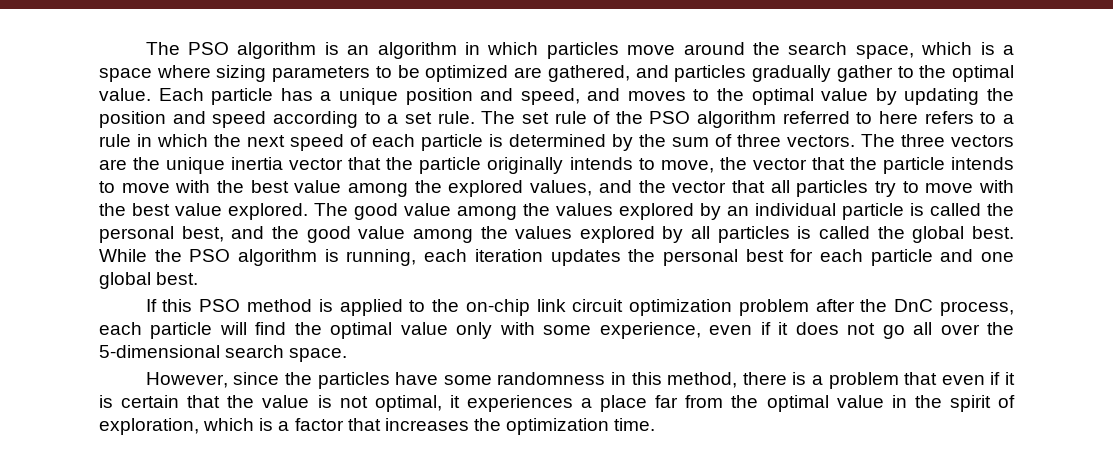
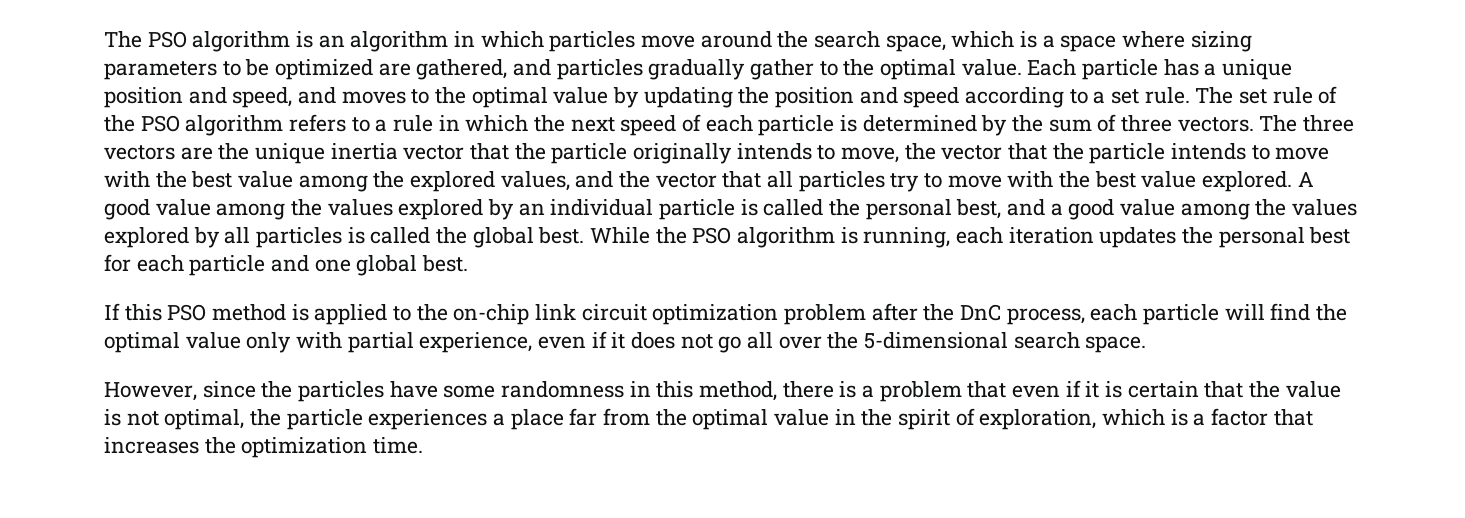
- The set rule of the PSO algorithm referred to here refers to a rule in which the next speed of each particle is determined by the sum of three vectors.
+ The set rule of the PSO algorithm refers to a rule in which the next speed of each particle is determined by the sum of three vectors.
- The good value among the values explored by an individual particle is called the personal best, and the good value among the values explored by all particles is called the global best.
+ A good value among the values explored by an individual particle is called the personal best, and a good value among the values explored by all particles is called the global best.
- If this PSO method is applied to the on-chip link circuit optimization problem after the DnC process, each particle will find the optimal value only with some experience, even if it does not go all over the 5-dimensional search space.
+ If this PSO method is applied to the on-chip link circuit optimization problem after the DnC process, each particle will find the optimal value only with partial experience, even if it does not go all over the 5-dimensional search space.
- However, since the particles have some randomness in this method, there is a problem that even if it is certain that the value is not optimal, it experiences a place far from the optimal value in the spirit of exploration, which is a factor that increases the optimization time.
+ However, since the particles have some randomness in this method, there is a problem that even if it is certain that the value is not optimal, the particle experiences a place far from the optimal value in the spirit of exploration, which is a factor that increases the optimization time.

